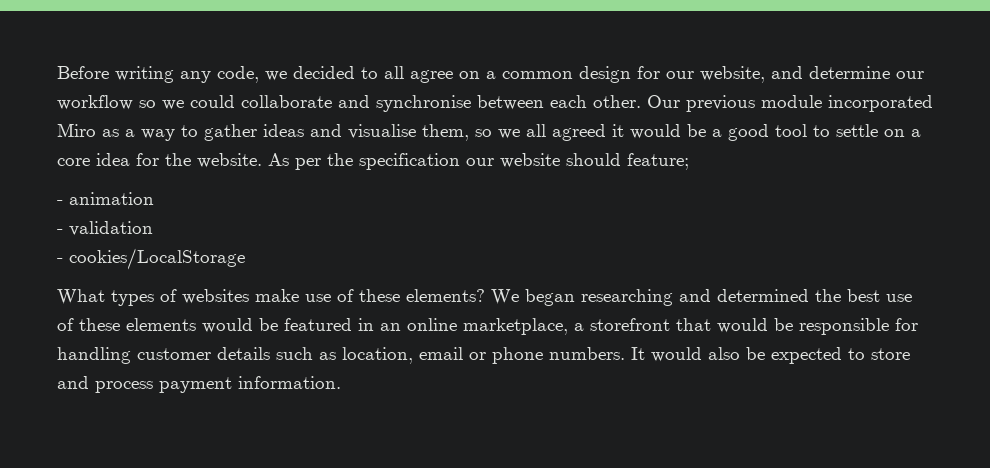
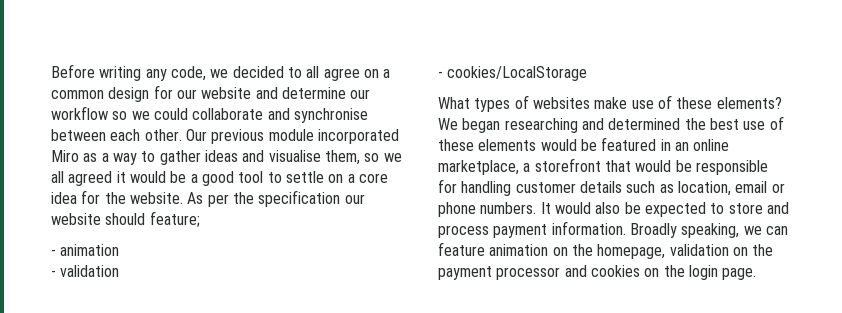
- Before writing any code, we decided to all agree on a common design for our website, and determine our workflow so we could collaborate and synchronise between each other.
+ Before writing any code, we decided to all agree on a common design for our website and determine our workflow so we could collaborate and synchronise between each other.
+ Broadly speaking, we can feature animation on the homepage, validation on the payment processor and cookies on the login page.

